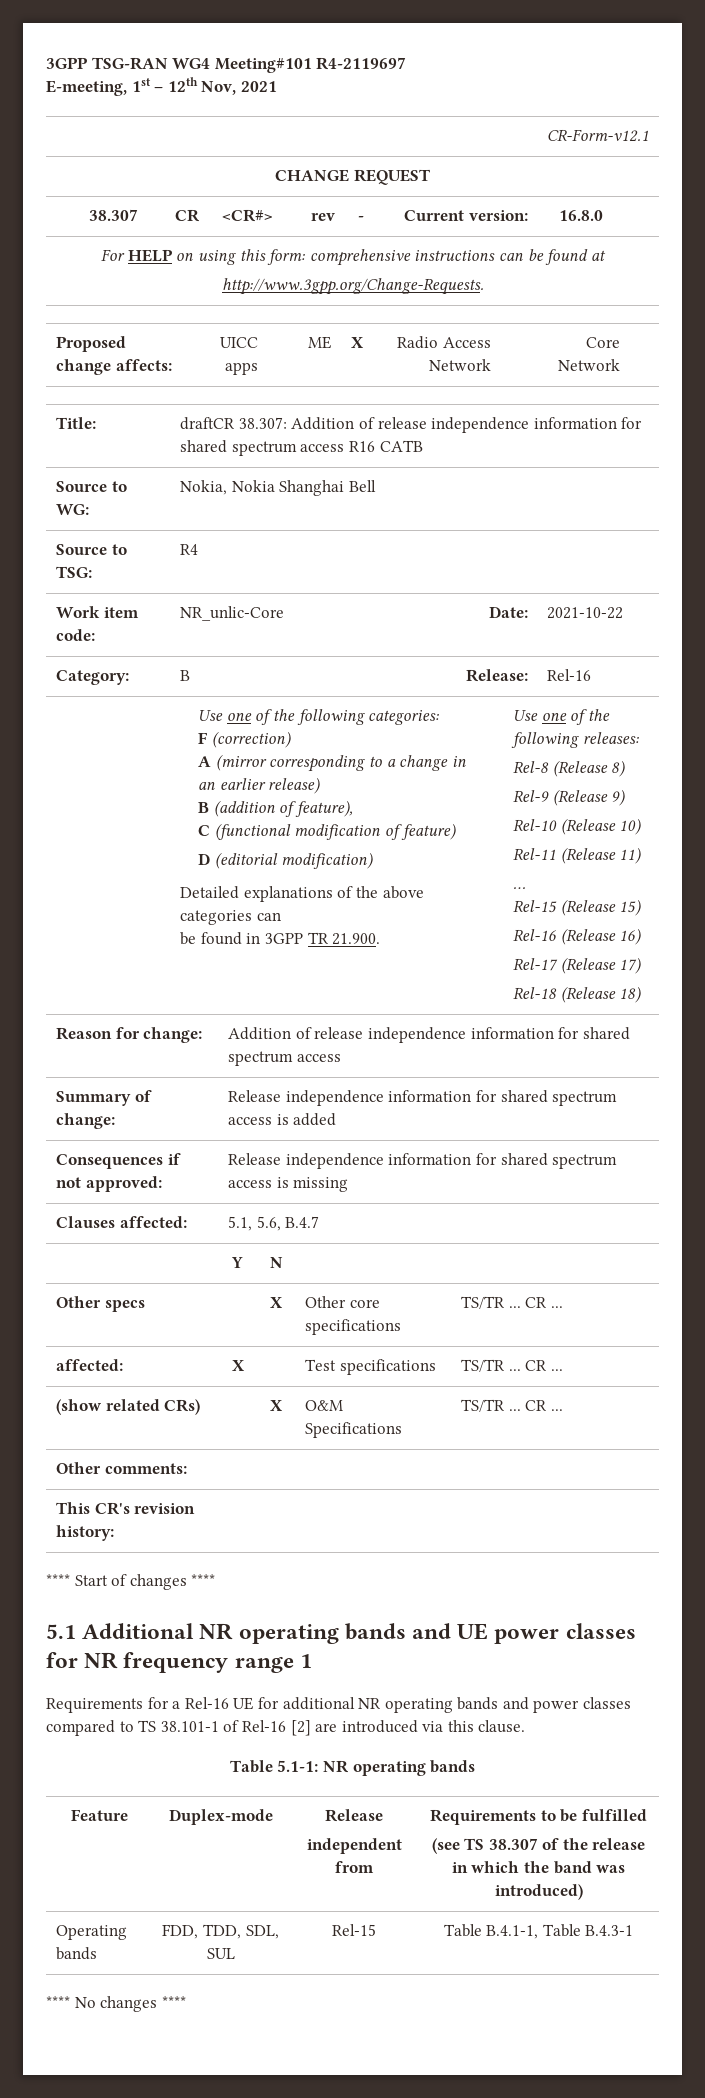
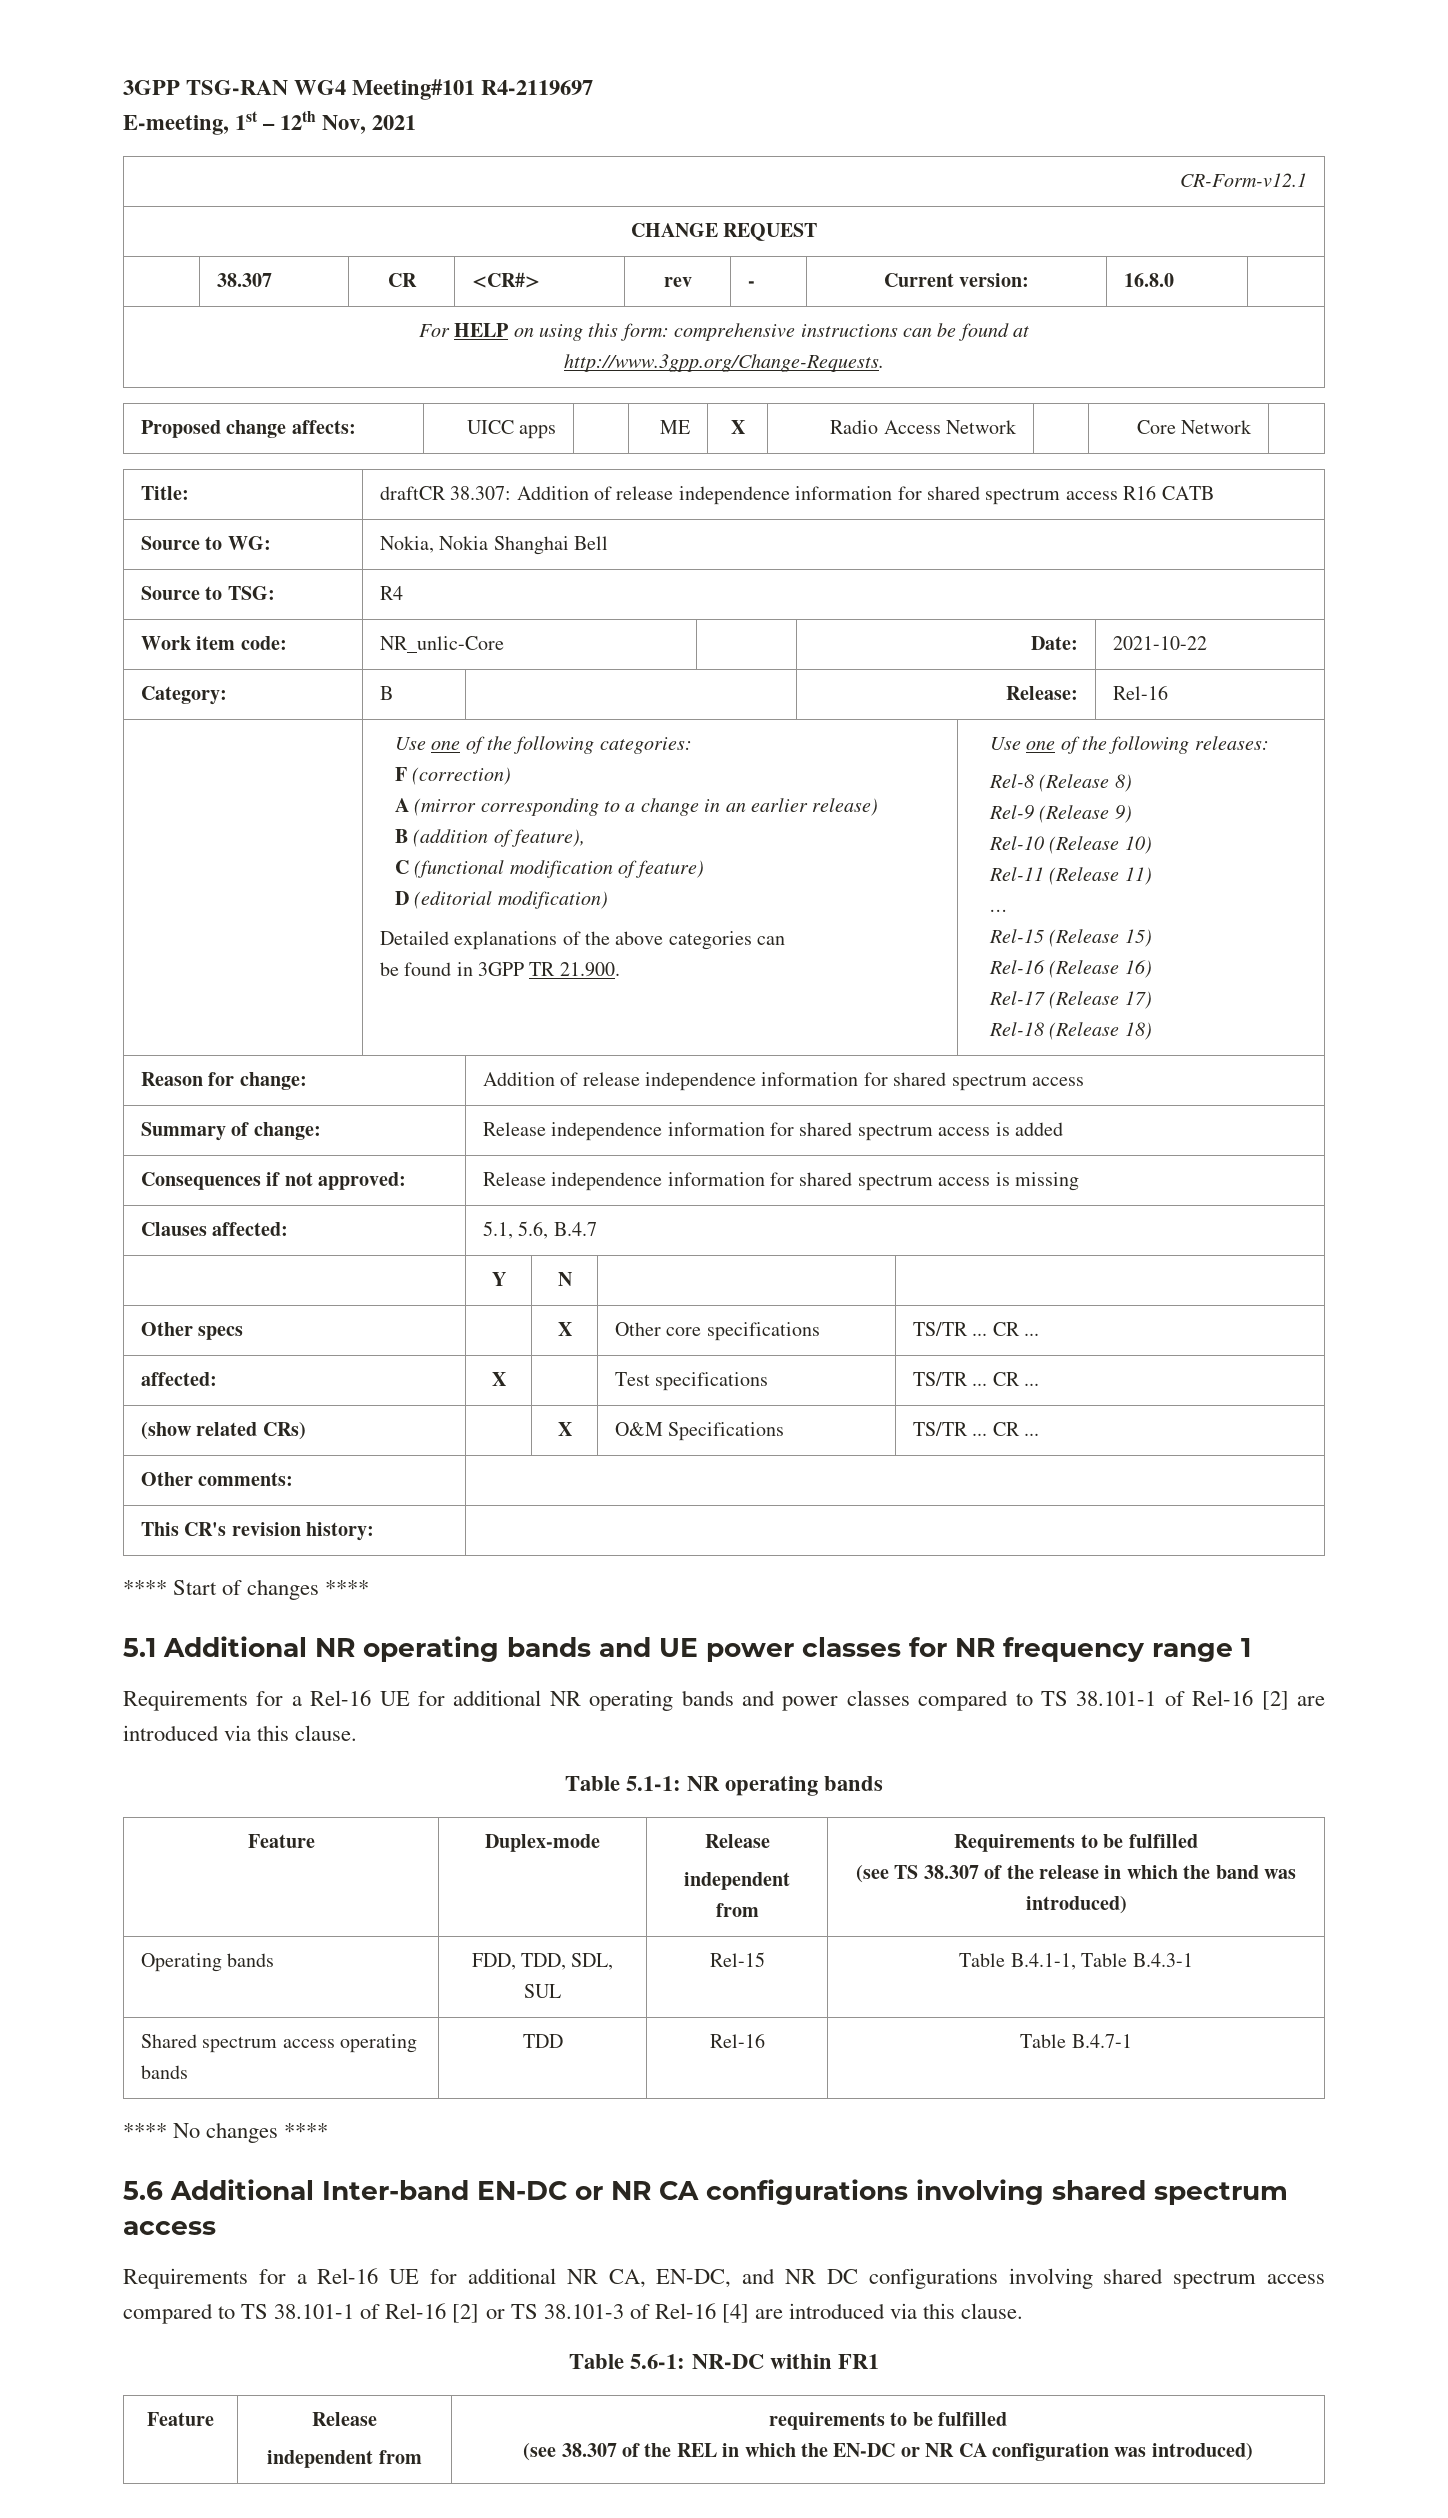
+ Shared spectrum access operating bands | TDD | Rel-16 | Table B.4.7-1
  **** No changes ****
+ 5.6 Additional Inter-band EN-DC or NR CA configurations involving shared spectrum access
+ Requirements for a Rel-16 UE for additional NR CA, EN-DC, and NR DC configurations involving shared spectrum access compared to TS 38.101-1 of Rel-16 [2] or TS 38.101-3 of Rel-16 [4] are introduced via this clause.
+ Table 5.6-1: NR-DC within FR1
+ Feature | Release
+ independent from | requirements to be fulfilled
+ (see 38.307 of the REL in which the EN-DC or NR CA configuration was introduced)

